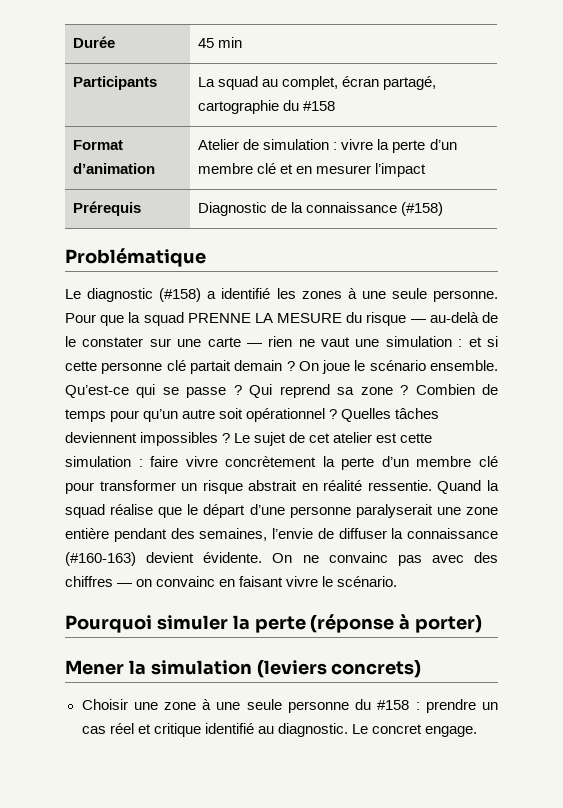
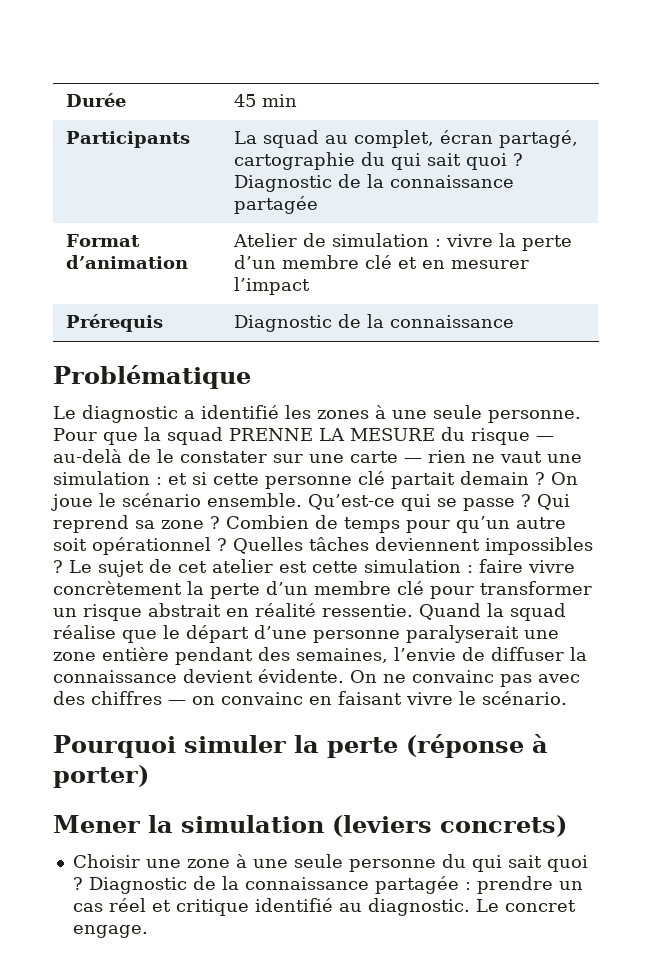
- Participants | La squad au complet, écran partagé, cartographie du #158
+ Participants | La squad au complet, écran partagé, cartographie du qui sait quoi ? Diagnostic de la connaissance partagée
- Prérequis | Diagnostic de la connaissance (#158)
+ Prérequis | Diagnostic de la connaissance
- Le diagnostic (#158) a identifié les zones à une seule personne.
+ Le diagnostic a identifié les zones à une seule personne.
- Quand la squad réalise que le départ d’une personne paralyserait une zone entière pendant des semaines, l’envie de diffuser la connaissance (#160-163) devient évidente.
+ Quand la squad réalise que le départ d’une personne paralyserait une zone entière pendant des semaines, l’envie de diffuser la connaissance devient évidente.
- Choisir une zone à une seule personne du #158 : prendre un cas réel et critique identifié au diagnostic.
+ Choisir une zone à une seule personne du qui sait quoi ? Diagnostic de la connaissance partagée : prendre un cas réel et critique identifié au diagnostic.

